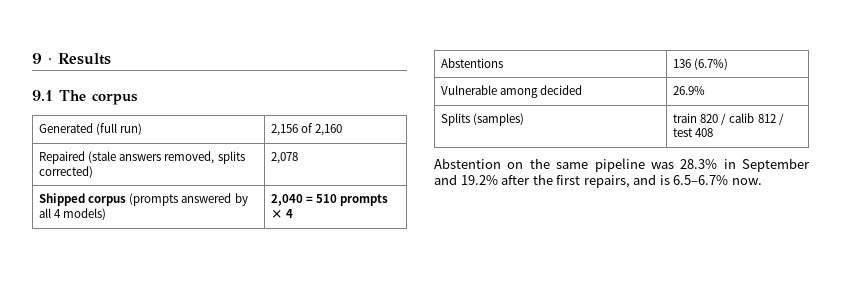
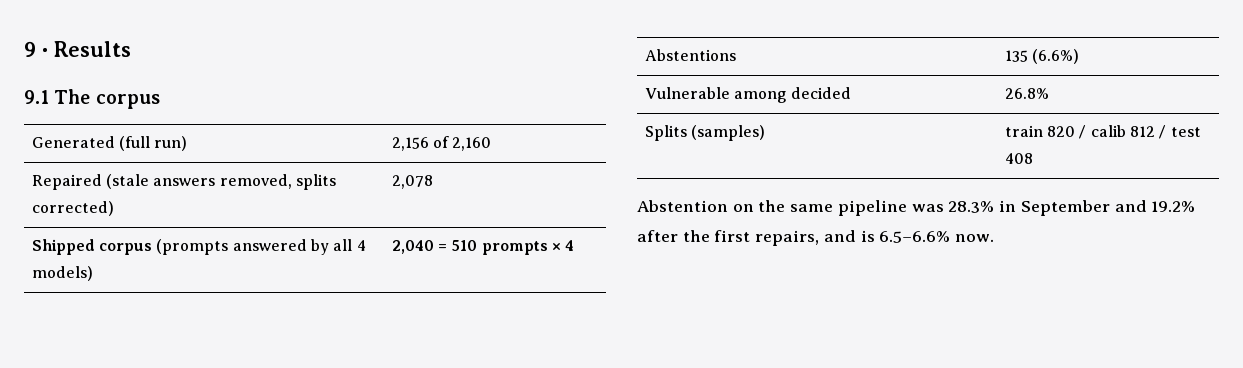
- Abstentions | 136 (6.7%)
+ Abstentions | 135 (6.6%)
- Vulnerable among decided | 26.9%
+ Vulnerable among decided | 26.8%
- Abstention on the same pipeline was 28.3% in September and 19.2% after the first repairs, and is 6.5–6.7% now.
+ Abstention on the same pipeline was 28.3% in September and 19.2% after the first repairs, and is 6.5–6.6% now.

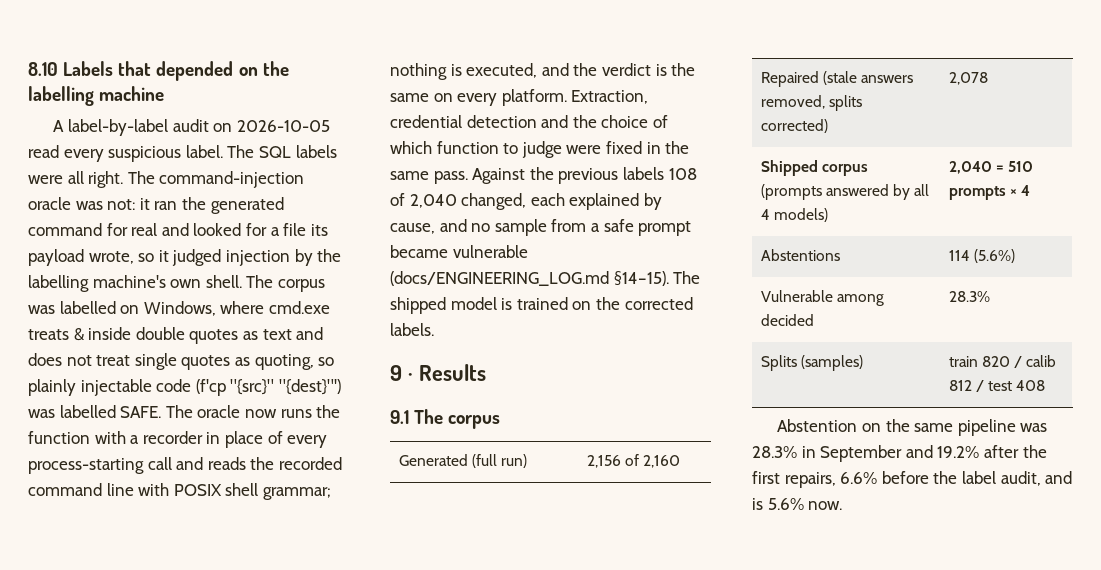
+ 8.10 Labels that depended on the labelling machine
+ A label-by-label audit on 2026-10-05 read every suspicious label. The SQL labels were all right. The command-injection oracle was not: it ran the generated command for real and looked for a file its payload wrote, so it judged injection by the labelling machine's own shell. The corpus was labelled on Windows, where cmd.exe treats & inside double quotes as text and does not treat single quotes as quoting, so plainly injectable code (f'cp "{src}" "{dest}"') was labelled SAFE. The oracle now runs the function with a recorder in place of every process-starting call and reads the recorded command line with POSIX shell grammar; nothing is executed, and the verdict is the same on every platform. Extraction, credential detection and the choice of which function to judge were fixed in the same pass. Against the previous labels 108 of 2,040 changed, each explained by cause, and no sample from a safe prompt became vulnerable (docs/ENGINEERING_LOG.md §14–15). The shipped model is trained on the corrected labels.
- Abstentions | 135 (6.6%)
+ Abstentions | 114 (5.6%)
- Vulnerable among decided | 26.8%
+ Vulnerable among decided | 28.3%
- Abstention on the same pipeline was 28.3% in September and 19.2% after the first repairs, and is 6.5–6.6% now.
+ Abstention on the same pipeline was 28.3% in September and 19.2% after the first repairs, 6.6% before the label audit, and is 5.6% now.

